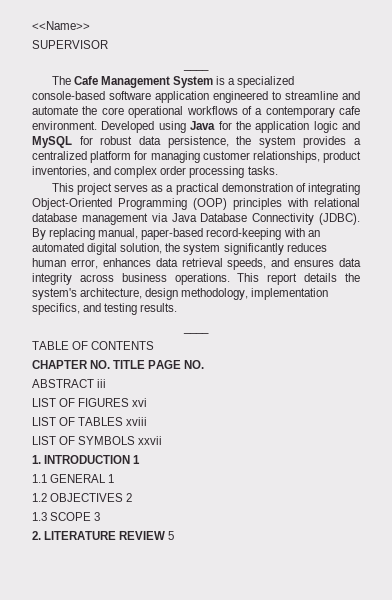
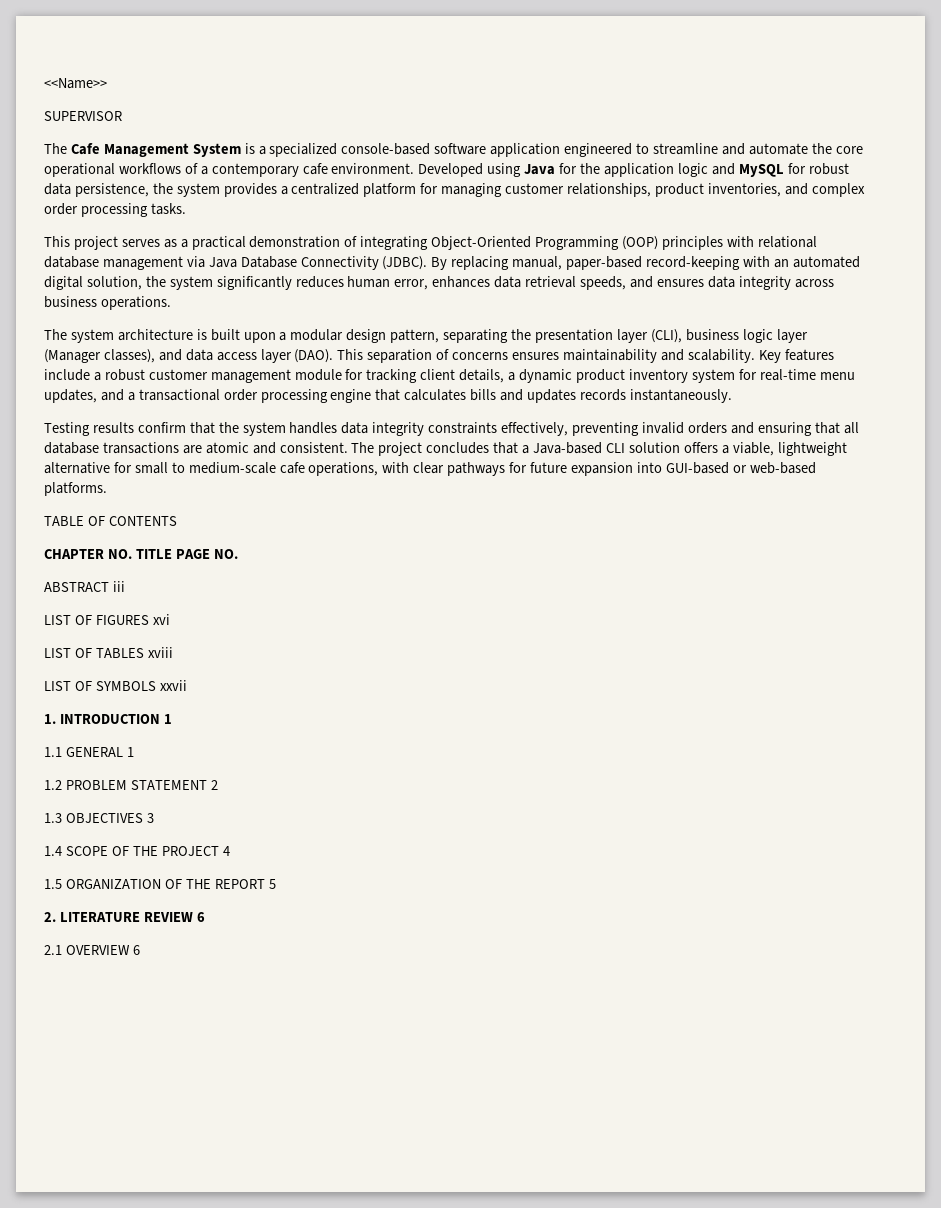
  SUPERVISOR
- ____
- By replacing manual, paper-based record-keeping with an automated digital solution, the system significantly reduces human error, enhances data retrieval speeds, and ensures data integrity across business operations. This report details the system's architecture, design methodology, implementation specifics, and testing results.
- ____
+ By replacing manual, paper-based record-keeping with an automated digital solution, the system significantly reduces human error, enhances data retrieval speeds, and ensures data integrity across business operations.
+ The system architecture is built upon a modular design pattern, separating the presentation layer (CLI), business logic layer (Manager classes), and data access layer (DAO). This separation of concerns ensures maintainability and scalability. Key features include a robust customer management module for tracking client details, a dynamic product inventory system for real-time menu updates, and a transactional order processing engine that calculates bills and updates records instantaneously.
+ Testing results confirm that the system handles data integrity constraints effectively, preventing invalid orders and ensuring that all database transactions are atomic and consistent. The project concludes that a Java-based CLI solution offers a viable, lightweight alternative for small to medium-scale cafe operations, with clear pathways for future expansion into GUI-based or web-based platforms.
- 1.2 OBJECTIVES 2
+ 1.2 PROBLEM STATEMENT 2
- 1.3 SCOPE 3
+ 1.3 OBJECTIVES 3
+ 1.4 SCOPE OF THE PROJECT 4
+ 1.5 ORGANIZATION OF THE REPORT 5
- 2. LITERATURE REVIEW 5
+ 2. LITERATURE REVIEW 6
+ 2.1 OVERVIEW 6

